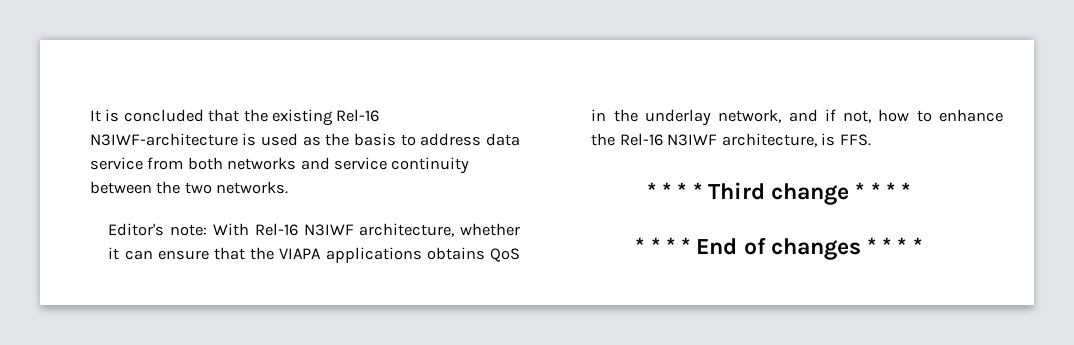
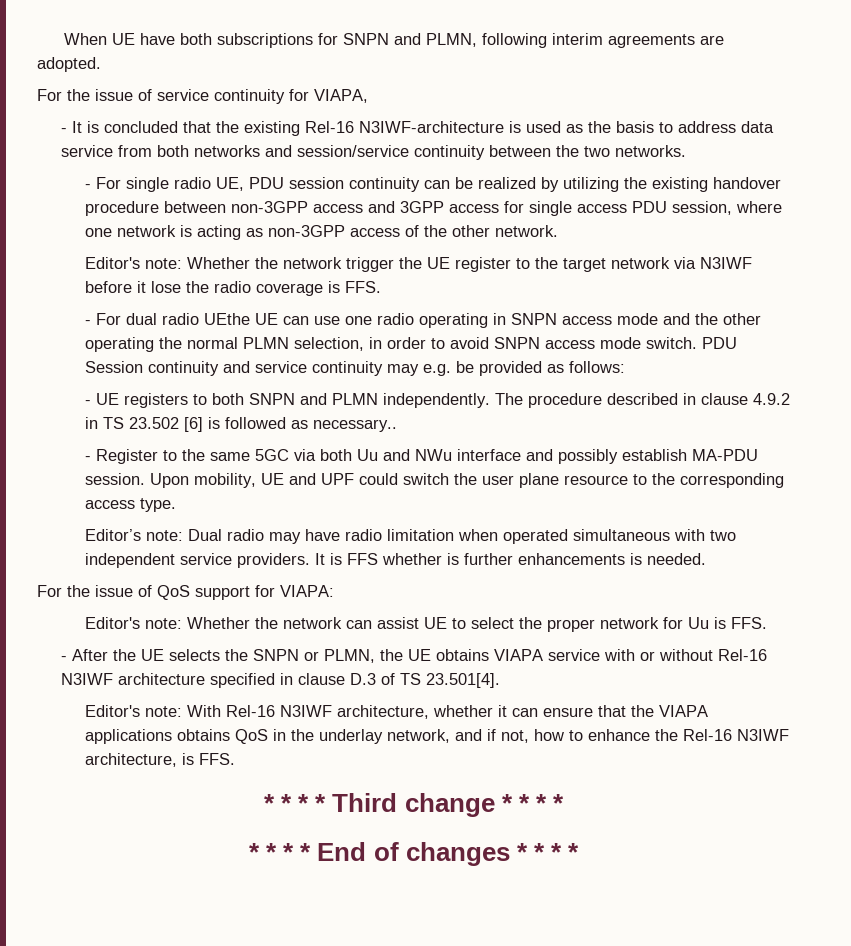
- It is concluded that the existing Rel-16 N3IWF-architecture is used as the basis to address data service from both networks and service continuity between the two networks.
+ When UE have both subscriptions for SNPN and PLMN, following interim agreements are adopted.
+ For the issue of service continuity for VIAPA,
+ - It is concluded that the existing Rel-16 N3IWF-architecture is used as the basis to address data service from both networks and session/service continuity between the two networks.
+ - For single radio UE, PDU session continuity can be realized by utilizing the existing handover procedure between non-3GPP access and 3GPP access for single access PDU session, where one network is acting as non-3GPP access of the other network.
+ Editor's note: Whether the network trigger the UE register to the target network via N3IWF before it lose the radio coverage is FFS.
+ - For dual radio UEthe UE can use one radio operating in SNPN access mode and the other operating the normal PLMN selection, in order to avoid SNPN access mode switch. PDU Session continuity and service continuity may e.g. be provided as follows:
+ - UE registers to both SNPN and PLMN independently. The procedure described in clause 4.9.2 in TS 23.502 [6] is followed as necessary..
+ - Register to the same 5GC via both Uu and NWu interface and possibly establish MA-PDU session. Upon mobility, UE and UPF could switch the user plane resource to the corresponding access type.
+ Editor’s note: Dual radio may have radio limitation when operated simultaneous with two independent service providers. It is FFS whether is further enhancements is needed.
+ For the issue of QoS support for VIAPA:
+ Editor's note: Whether the network can assist UE to select the proper network for Uu is FFS.
+ - After the UE selects the SNPN or PLMN, the UE obtains VIAPA service with or without Rel-16 N3IWF architecture specified in clause D.3 of TS 23.501[4].

